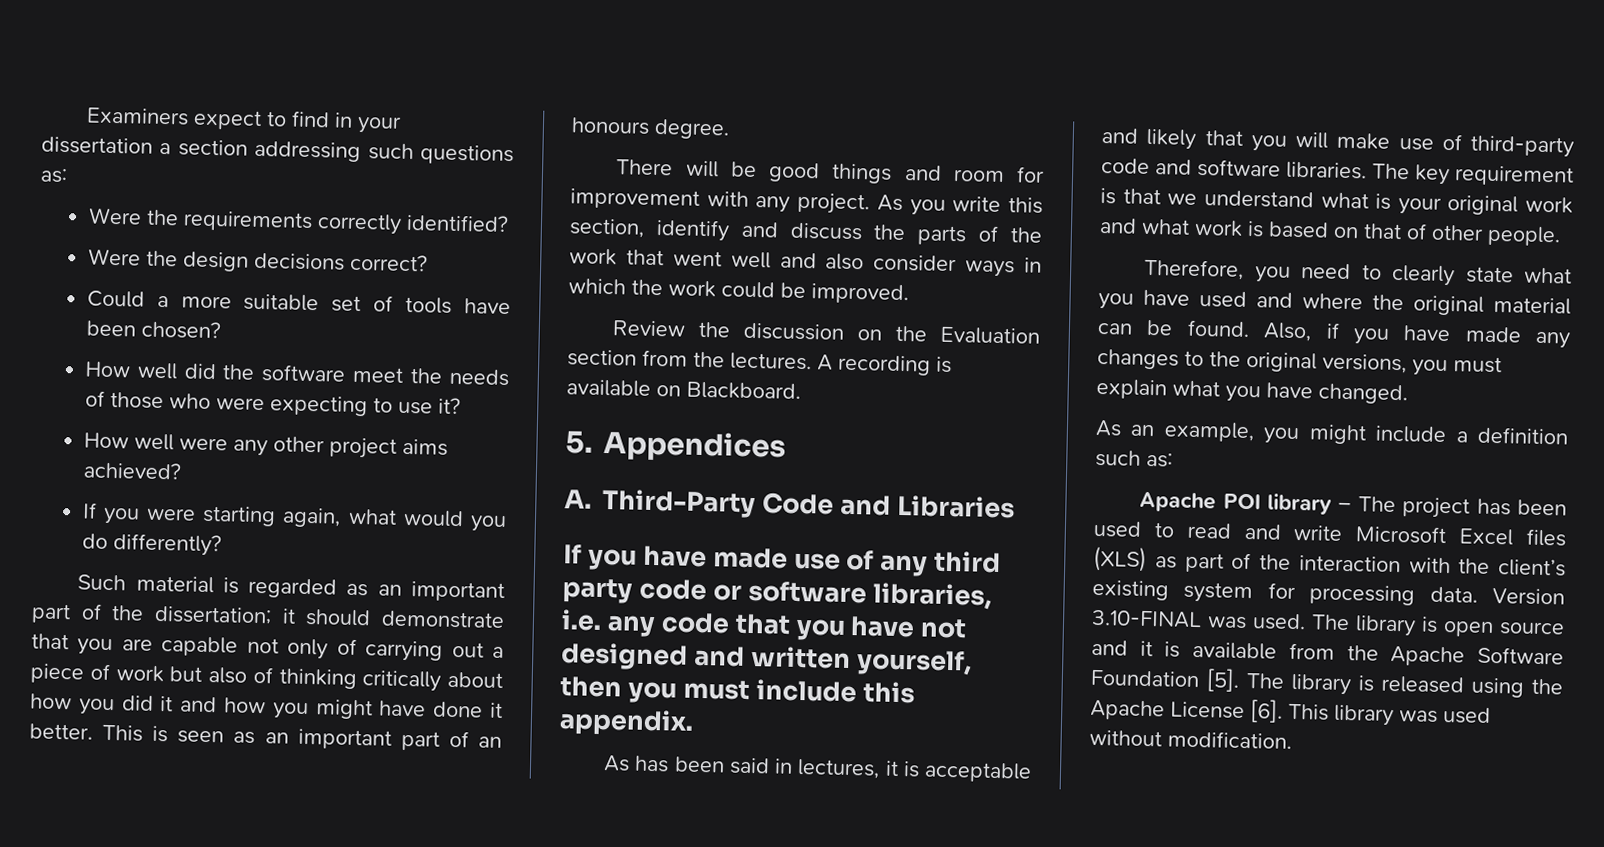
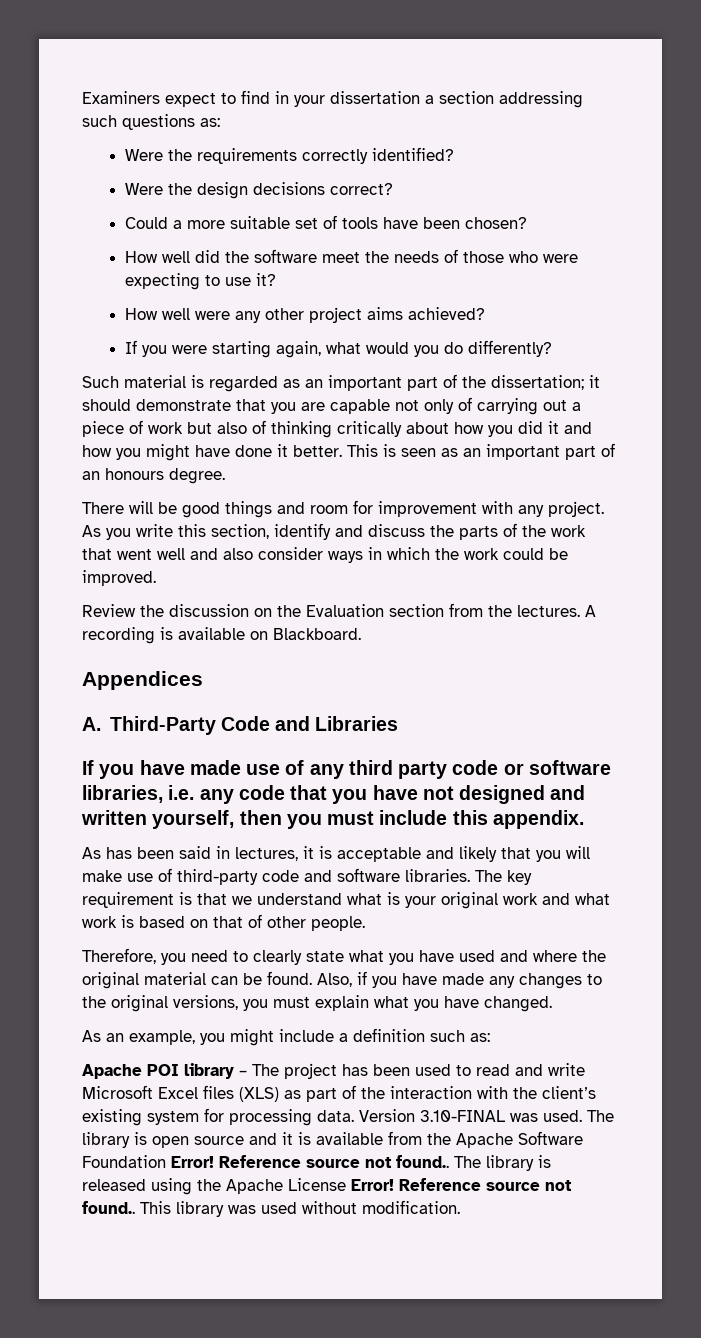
- 5. Appendices
+ Appendices
- The library is open source and it is available from the Apache Software Foundation [5].
+ The library is open source and it is available from the Apache Software Foundation Error! Reference source not found..
- The library is released using the Apache License [6].
+ The library is released using the Apache License Error! Reference source not found..

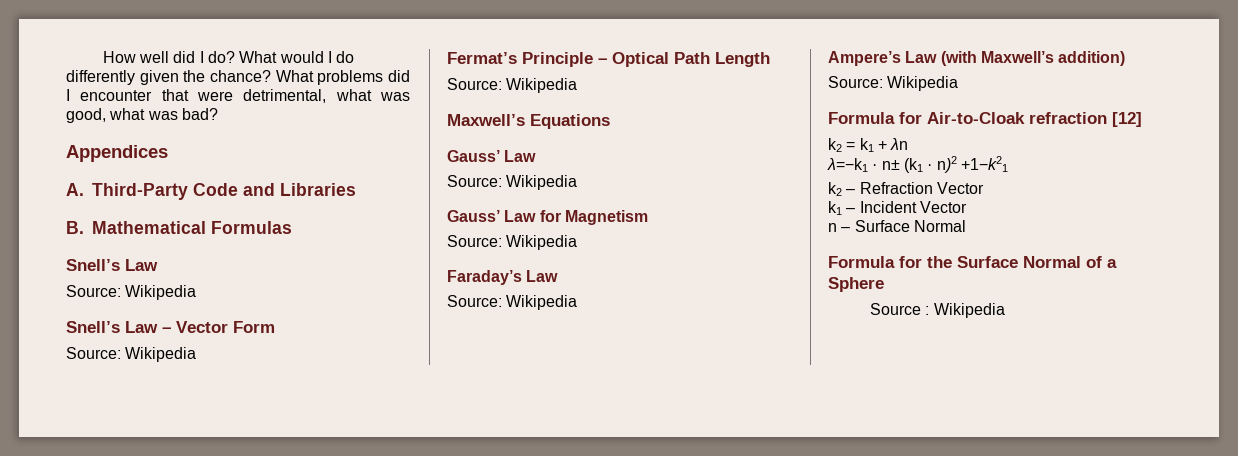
- Examiners expect to find in your dissertation a section addressing such questions as:
- Were the requirements correctly identified?
- Were the design decisions correct?
- Could a more suitable set of tools have been chosen?
- How well did the software meet the needs of those who were expecting to use it?
- How well were any other project aims achieved?
- If you were starting again, what would you do differently?
- Such material is regarded as an important part of the dissertation; it should demonstrate that you are capable not only of carrying out a piece of work but also of thinking critically about how you did it and how you might have done it better. This is seen as an important part of an honours degree.
- There will be good things and room for improvement with any project. As you write this section, identify and discuss the parts of the work that went well and also consider ways in which the work could be improved.
- Review the discussion on the Evaluation section from the lectures. A recording is available on Blackboard.
+ How well did I do? What would I do differently given the chance? What problems did I encounter that were detrimental, what was good, what was bad?
- If you have made use of any third party code or software libraries, i.e. any code that you have not designed and written yourself, then you must include this appendix.
- As has been said in lectures, it is acceptable and likely that you will make use of third-party code and software libraries. The key requirement is that we understand what is your original work and what work is based on that of other people.
- Therefore, you need to clearly state what you have used and where the original material can be found. Also, if you have made any changes to the original versions, you must explain what you have changed.
- As an example, you might include a definition such as:
- Apache POI library – The project has been used to read and write Microsoft Excel files (XLS) as part of the interaction with the client’s existing system for processing data. Version 3.10-FINAL was used. The library is open source and it is available from the Apache Software Foundation Error! Reference source not found.. The library is released using the Apache License Error! Reference source not found.. This library was used without modification.
+ B. Mathematical Formulas
+ Snell’s Law
+ Source: Wikipedia
+ Snell’s Law – Vector Form
+ Source: Wikipedia
+ Fermat’s Principle – Optical Path Length
+ Source: Wikipedia
+ Maxwell’s Equations
+ Gauss’ Law
+ Source: Wikipedia
+ Gauss’ Law for Magnetism
+ Source: Wikipedia
+ Faraday’s Law
+ Source: Wikipedia
+ Ampere’s Law (with Maxwell’s addition)
+ Source: Wikipedia
+ Formula for Air-to-Cloak refraction [12]
+ k2 = k1 + λn
+ λ=−k1 · n± (k1 · n)2 +1−k21
+ k2 – Refraction Vector
+ k1 – Incident Vector
+ n – Surface Normal
+ Formula for the Surface Normal of a Sphere
+ Source : Wikipedia

